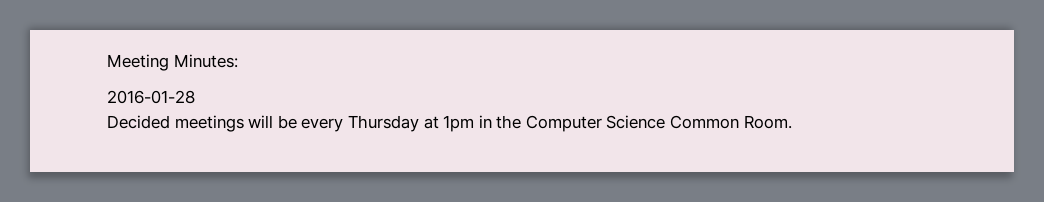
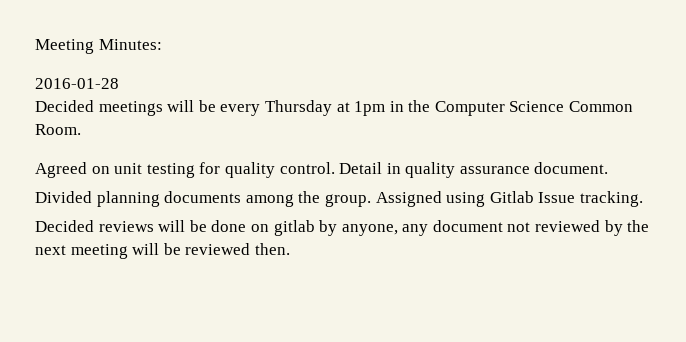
+ Agreed on unit testing for quality control. Detail in quality assurance document.
+ Divided planning documents among the group. Assigned using Gitlab Issue tracking.
+ Decided reviews will be done on gitlab by anyone, any document not reviewed by the next meeting will be reviewed then.

